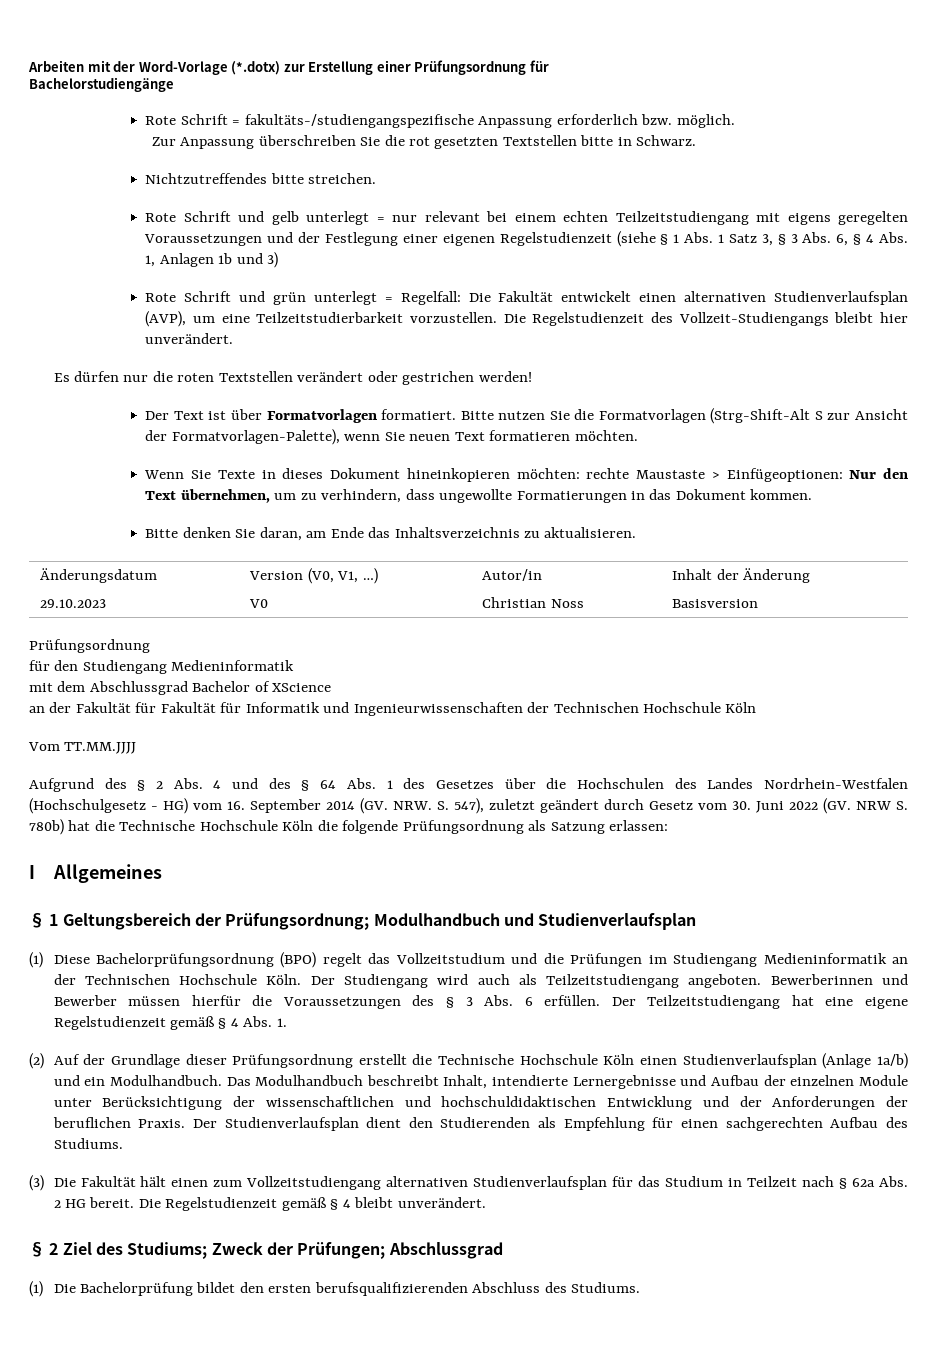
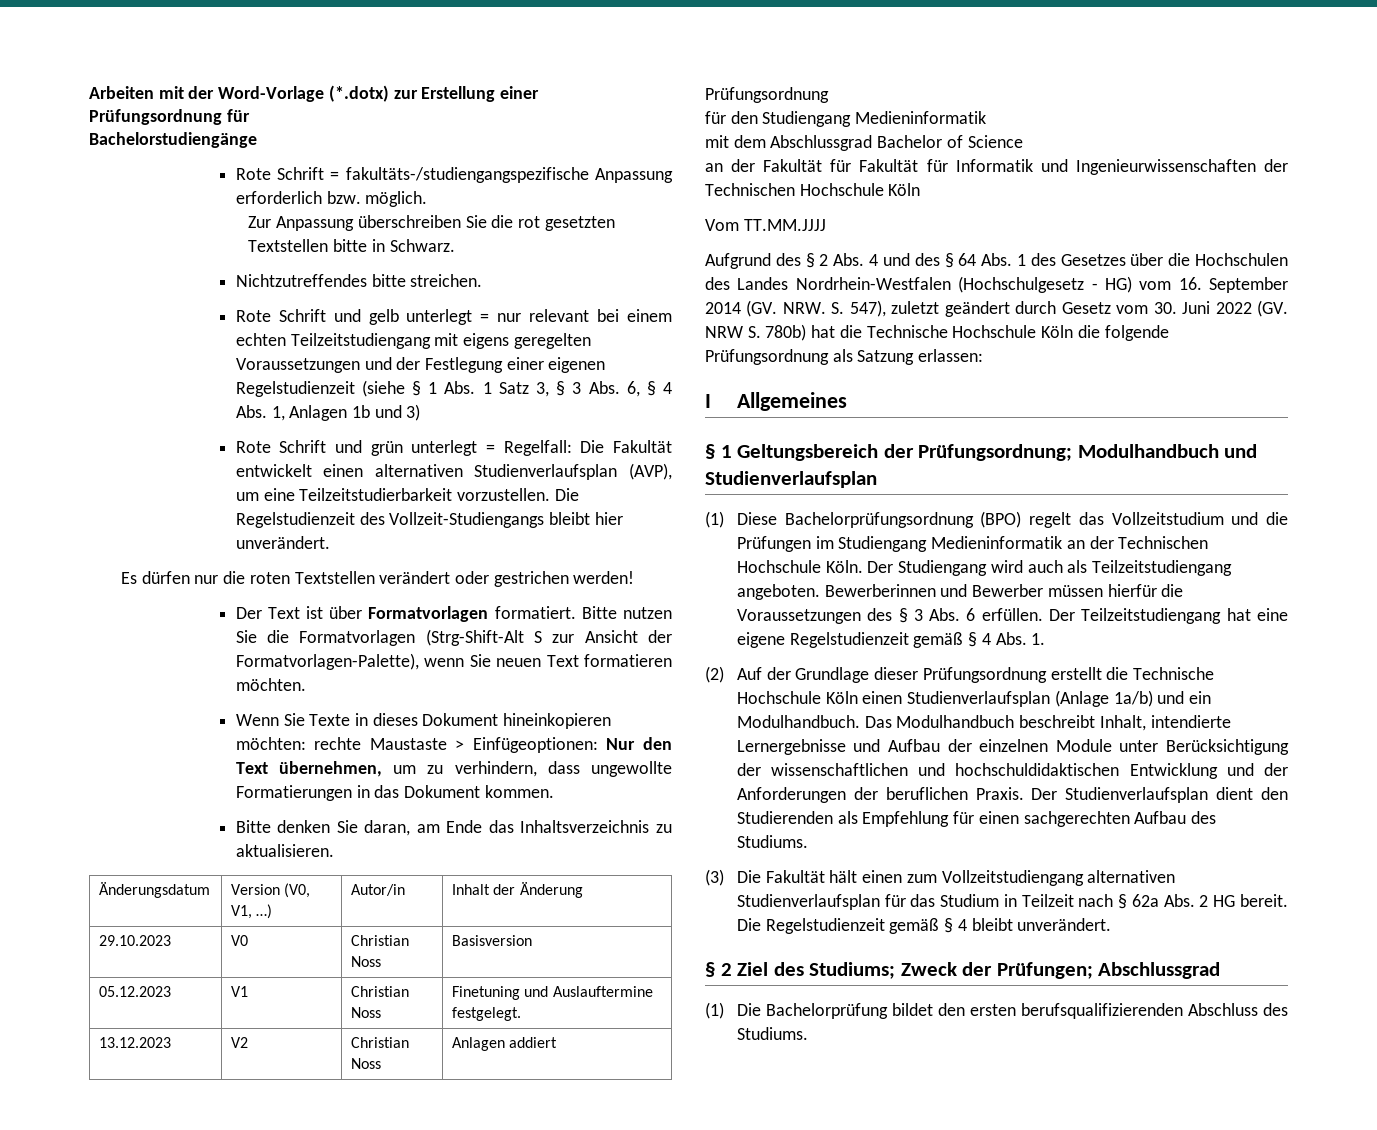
+ 05.12.2023 | V1 | Christian Noss | Finetuning und Auslauftermine festgelegt.
+ 13.12.2023 | V2 | Christian Noss | Anlagen addiert
- mit dem Abschlussgrad Bachelor of XScience
+ mit dem Abschlussgrad Bachelor of Science

